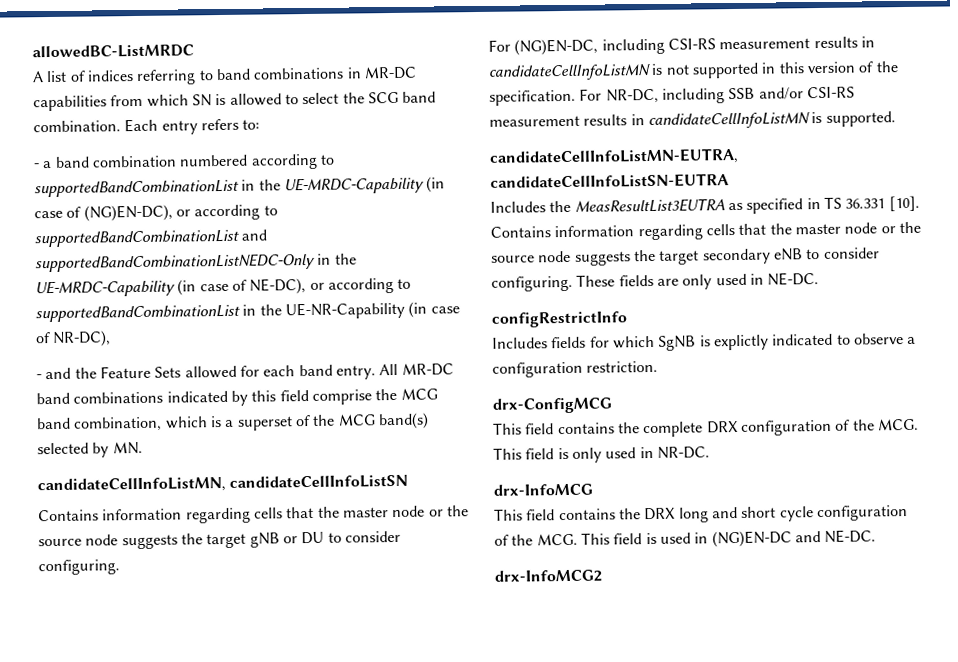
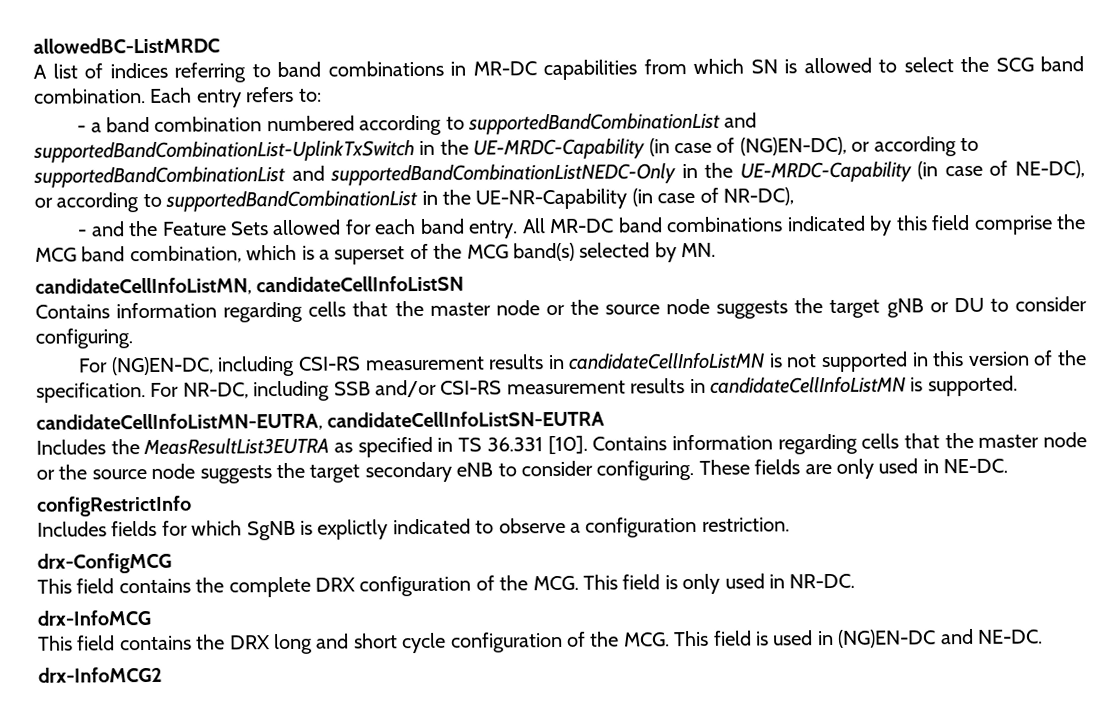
- - a band combination numbered according to supportedBandCombinationList in the UE-MRDC-Capability (in case of (NG)EN-DC), or according to supportedBandCombinationList and supportedBandCombinationListNEDC-Only in the UE-MRDC-Capability (in case of NE-DC), or according to supportedBandCombinationList in the UE-NR-Capability (in case of NR-DC),
+ - a band combination numbered according to supportedBandCombinationList and supportedBandCombinationList-UplinkTxSwitch in the UE-MRDC-Capability (in case of (NG)EN-DC), or according to supportedBandCombinationList and supportedBandCombinationListNEDC-Only in the UE-MRDC-Capability (in case of NE-DC), or according to supportedBandCombinationList in the UE-NR-Capability (in case of NR-DC),

